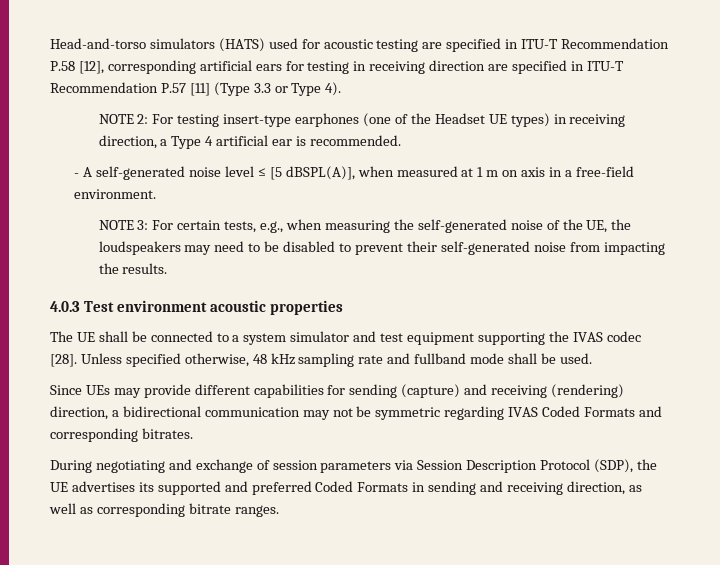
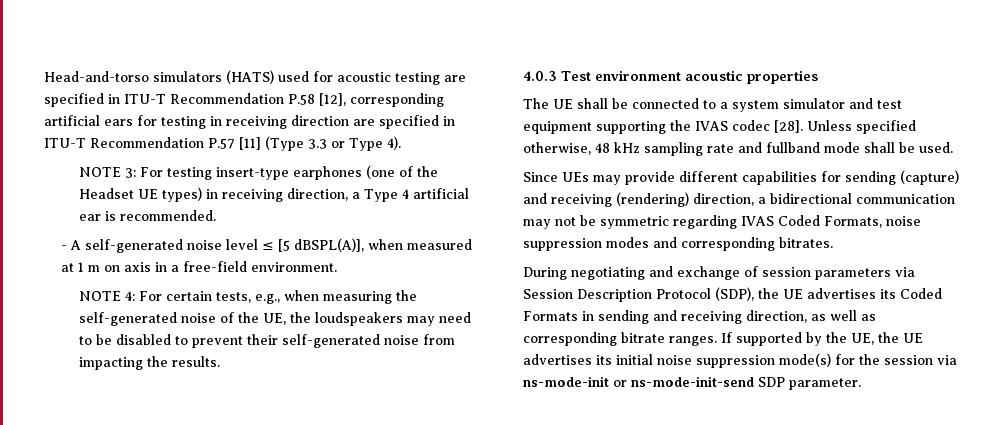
- NOTE 2: For testing insert-type earphones (one of the Headset UE types) in receiving direction, a Type 4 artificial ear is recommended.
+ NOTE 3: For testing insert-type earphones (one of the Headset UE types) in receiving direction, a Type 4 artificial ear is recommended.
- NOTE 3: For certain tests, e.g., when measuring the self-generated noise of the UE, the loudspeakers may need to be disabled to prevent their self-generated noise from impacting the results.
+ NOTE 4: For certain tests, e.g., when measuring the self-generated noise of the UE, the loudspeakers may need to be disabled to prevent their self-generated noise from impacting the results.
- Since UEs may provide different capabilities for sending (capture) and receiving (rendering) direction, a bidirectional communication may not be symmetric regarding IVAS Coded Formats and corresponding bitrates.
+ Since UEs may provide different capabilities for sending (capture) and receiving (rendering) direction, a bidirectional communication may not be symmetric regarding IVAS Coded Formats, noise suppression modes and corresponding bitrates.
- During negotiating and exchange of session parameters via Session Description Protocol (SDP), the UE advertises its supported and preferred Coded Formats in sending and receiving direction, as well as corresponding bitrate ranges.
+ During negotiating and exchange of session parameters via Session Description Protocol (SDP), the UE advertises its Coded Formats in sending and receiving direction, as well as corresponding bitrate ranges.
+ If supported by the UE, the UE advertises its initial noise suppression mode(s) for the session via ns-mode-init or ns-mode-init-send SDP parameter.

